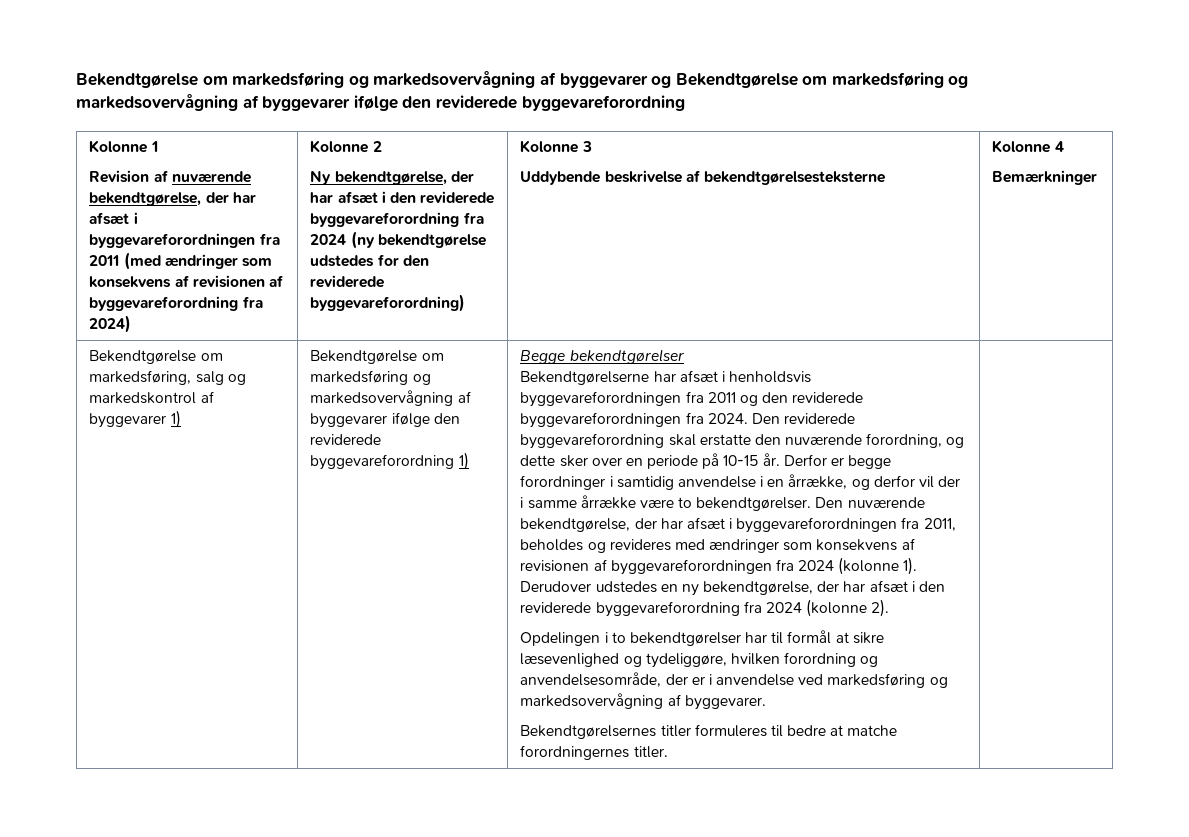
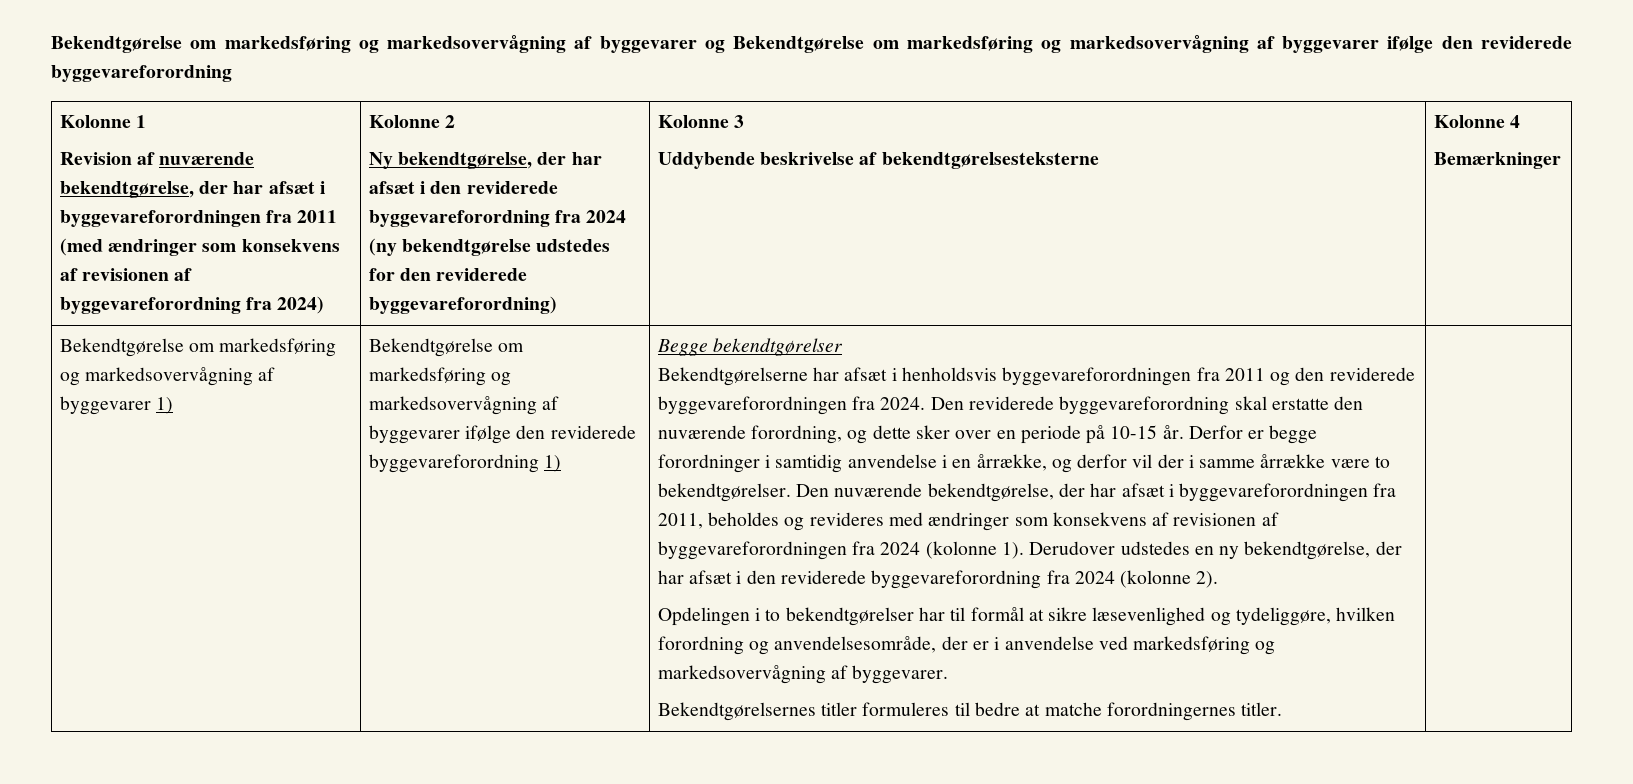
- Bekendtgørelse om markedsføring, salg og markedskontrol af byggevarer 1)
+ Bekendtgørelse om markedsføring og markedsovervågning af byggevarer 1)

